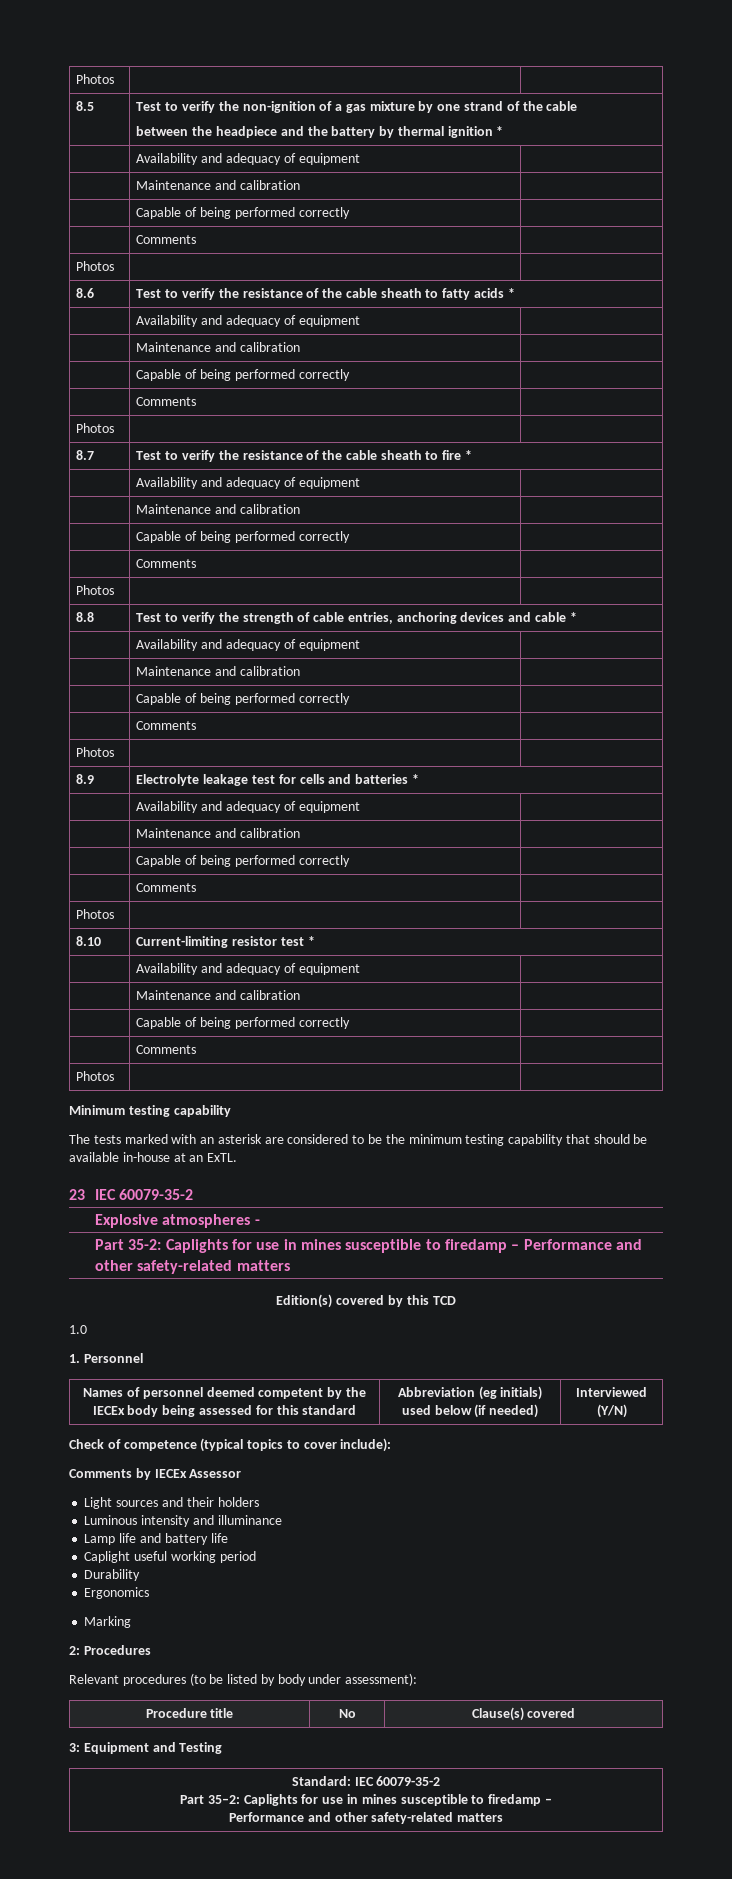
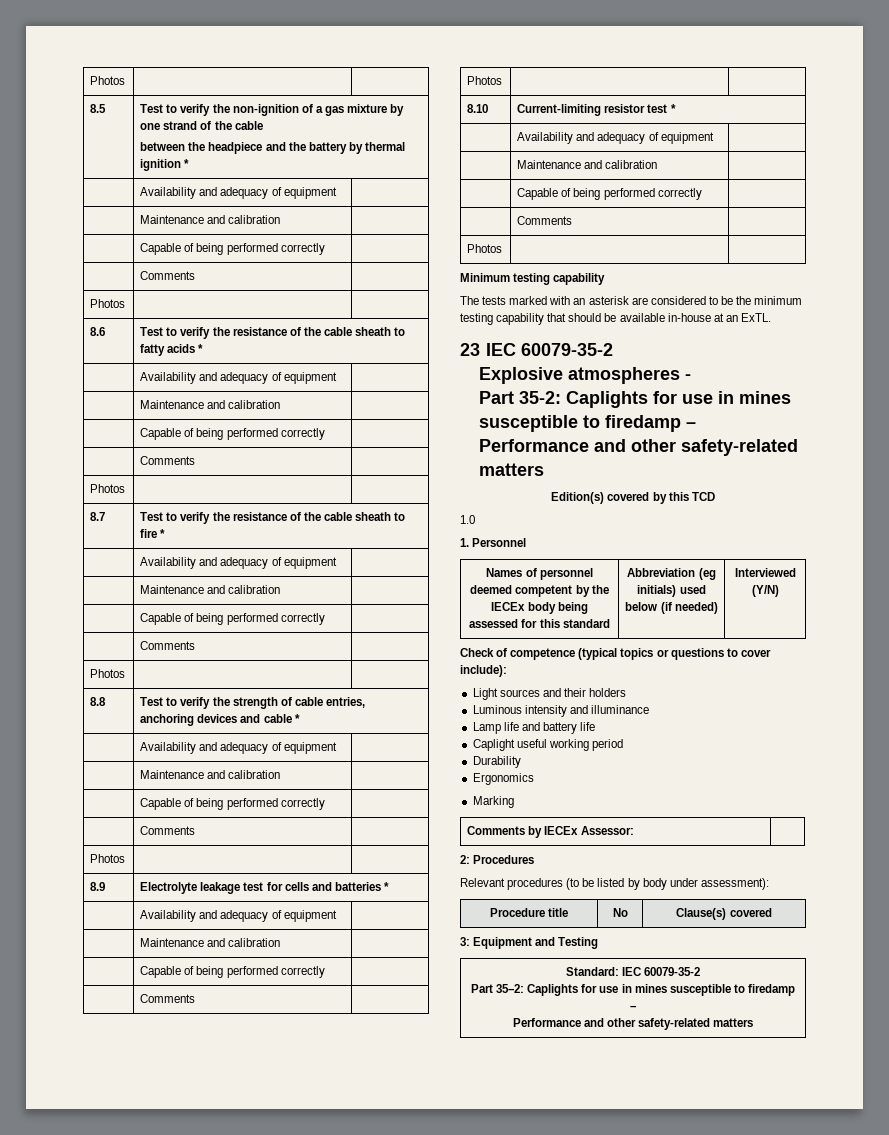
- Check of competence (typical topics to cover include):
+ Check of competence (typical topics or questions to cover include):
- Comments by IECEx Assessor
+ Comments by IECEx Assessor: |

